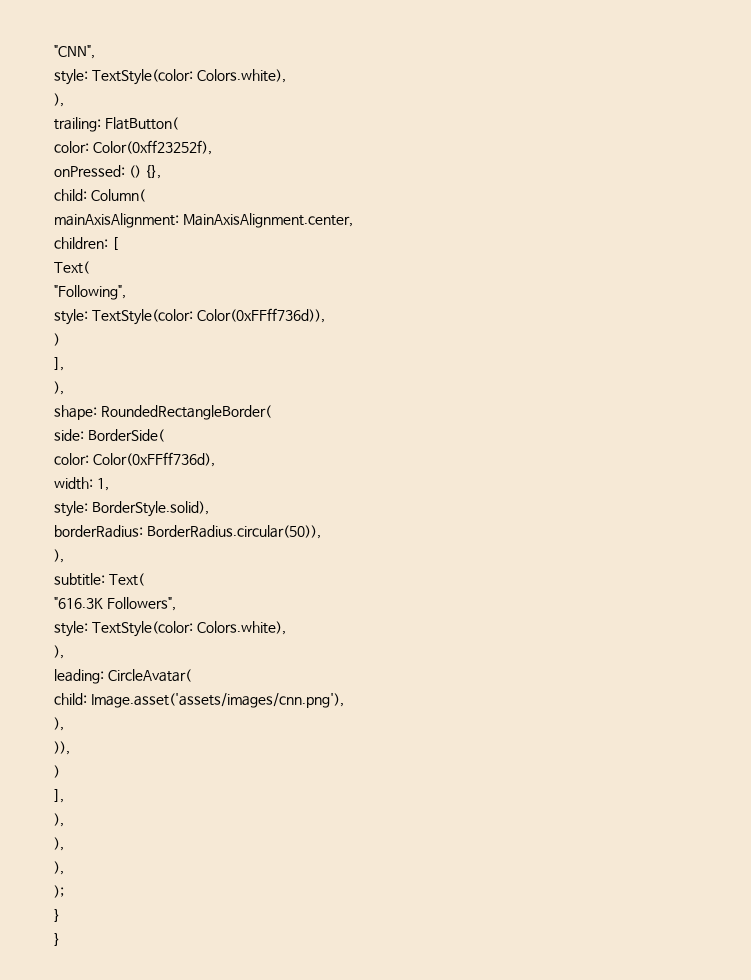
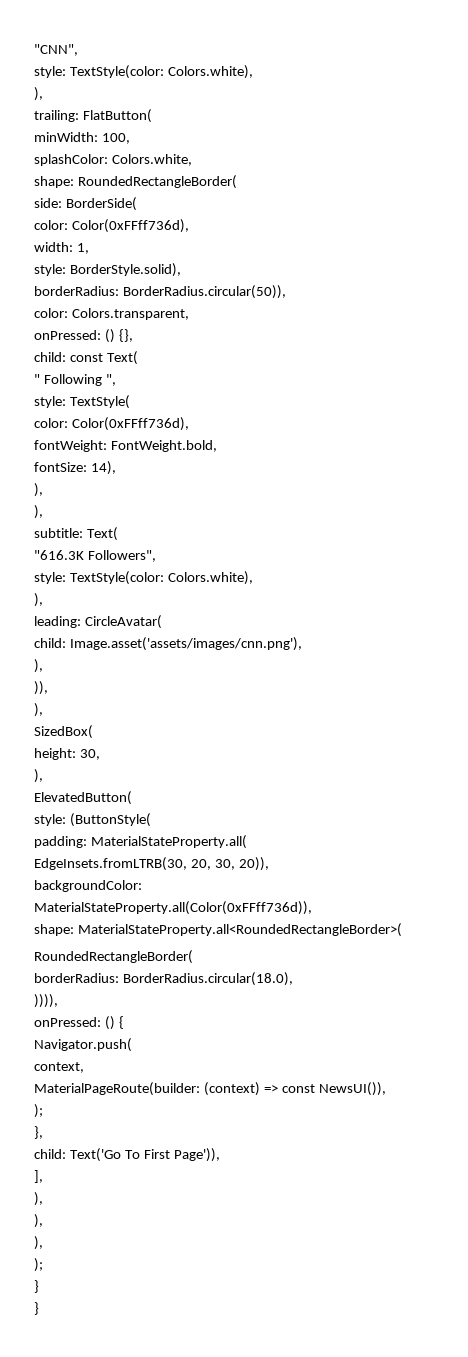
- color: Color(0xff23252f),
- onPressed: () {},
- child: Column(
- mainAxisAlignment: MainAxisAlignment.center,
- children: [
- Text(
- "Following",
- style: TextStyle(color: Color(0xFFff736d)),
- )
- ],
- ),
+ minWidth: 100,
+ splashColor: Colors.white,
+ color: Colors.transparent,
+ onPressed: () {},
+ child: const Text(
+ " Following ",
+ style: TextStyle(
+ color: Color(0xFFff736d),
+ fontWeight: FontWeight.bold,
+ fontSize: 14),
+ ),
  )),
- )
+ ),
+ SizedBox(
+ height: 30,
+ ),
+ ElevatedButton(
+ style: (ButtonStyle(
+ padding: MaterialStateProperty.all(
+ EdgeInsets.fromLTRB(30, 20, 30, 20)),
+ backgroundColor:
+ MaterialStateProperty.all(Color(0xFFff736d)),
+ shape: MaterialStateProperty.all<RoundedRectangleBorder>(
+ RoundedRectangleBorder(
+ borderRadius: BorderRadius.circular(18.0),
+ )))),
+ onPressed: () {
+ Navigator.push(
+ context,
+ MaterialPageRoute(builder: (context) => const NewsUI()),
+ );
+ },
+ child: Text('Go To First Page')),

